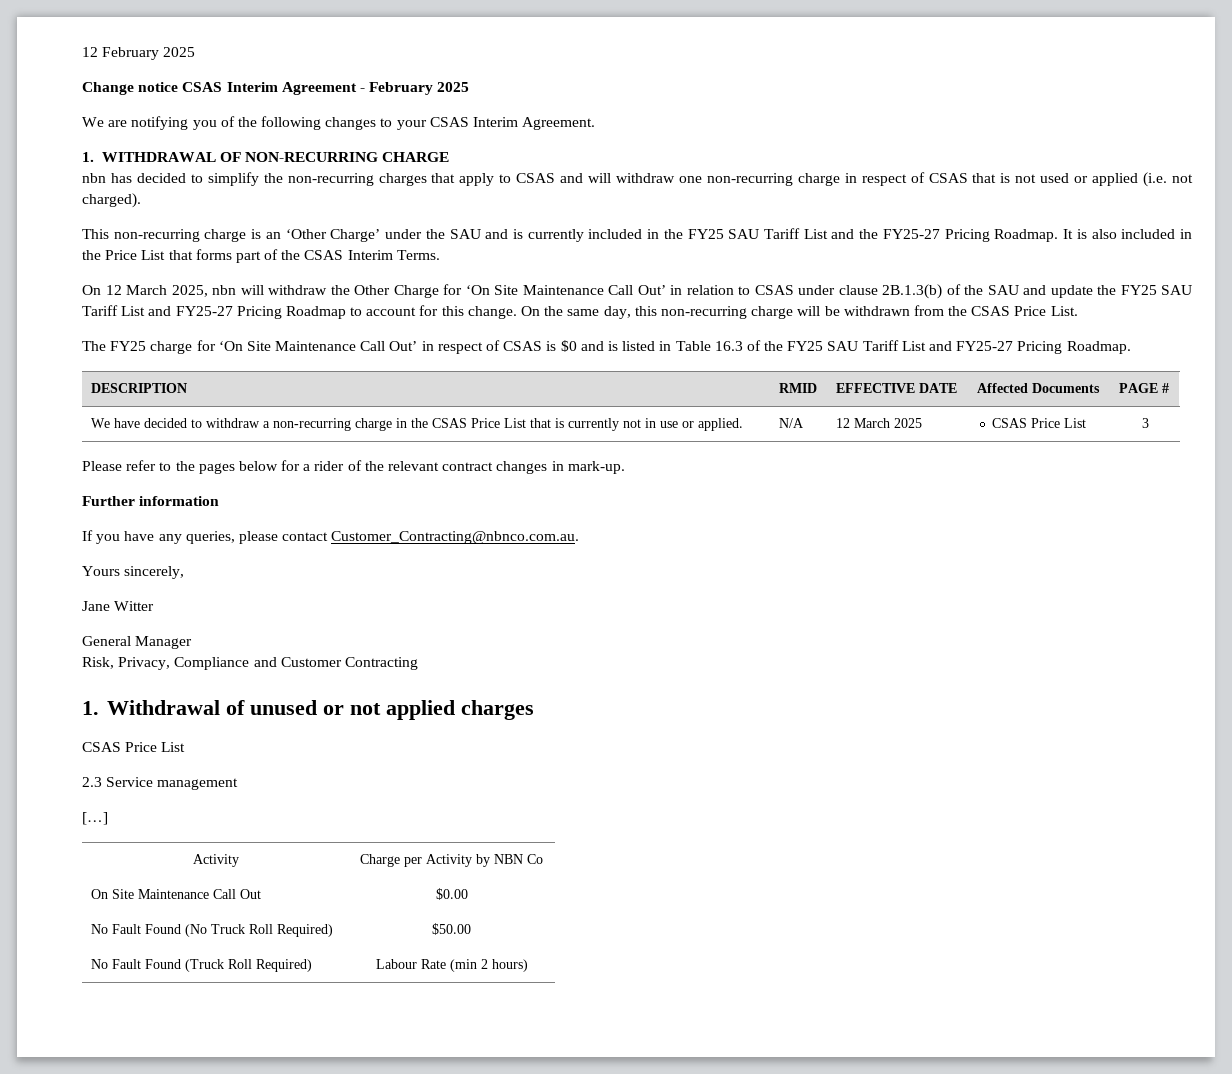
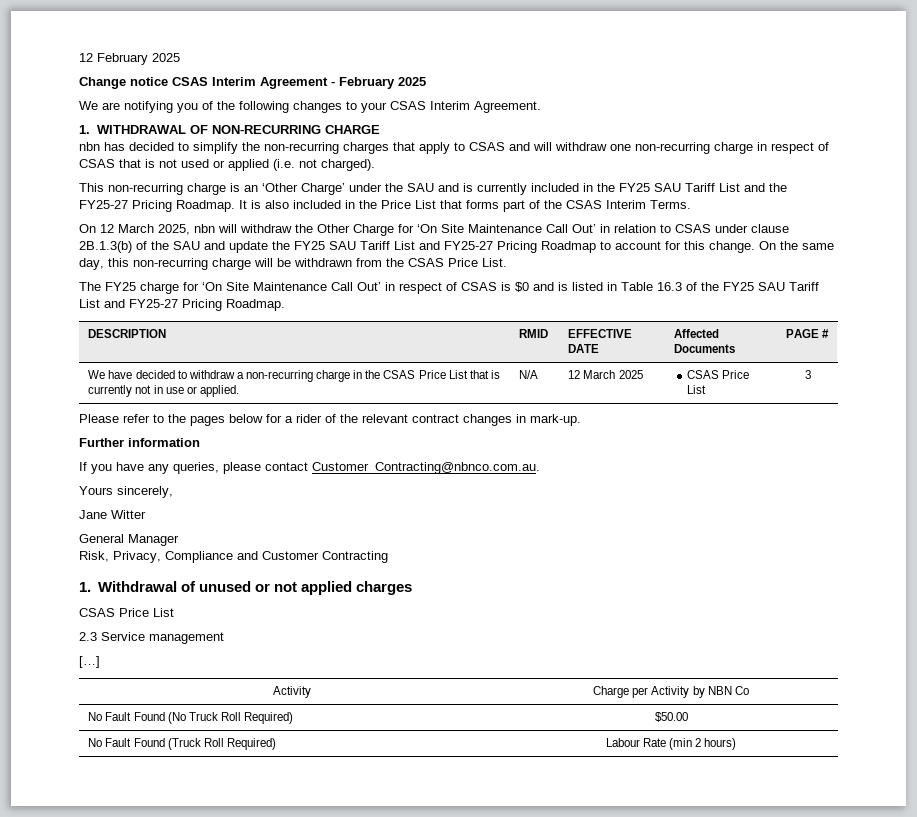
- On Site Maintenance Call Out | $0.00

